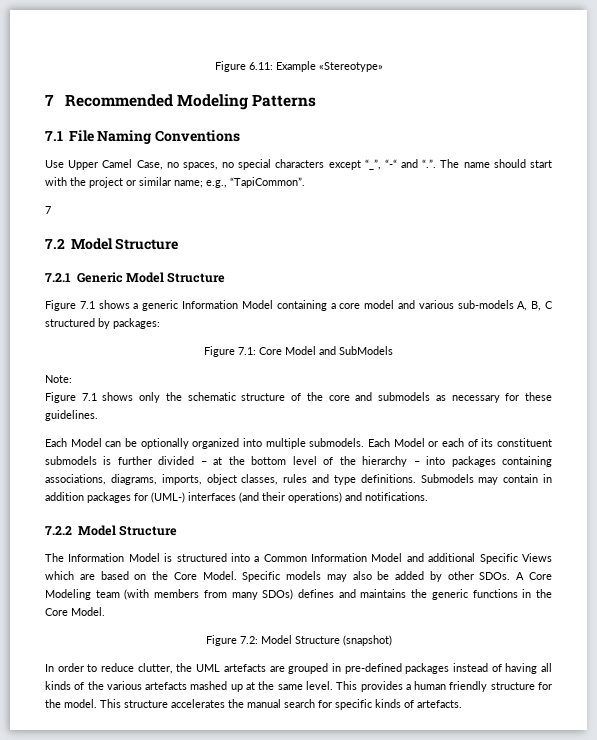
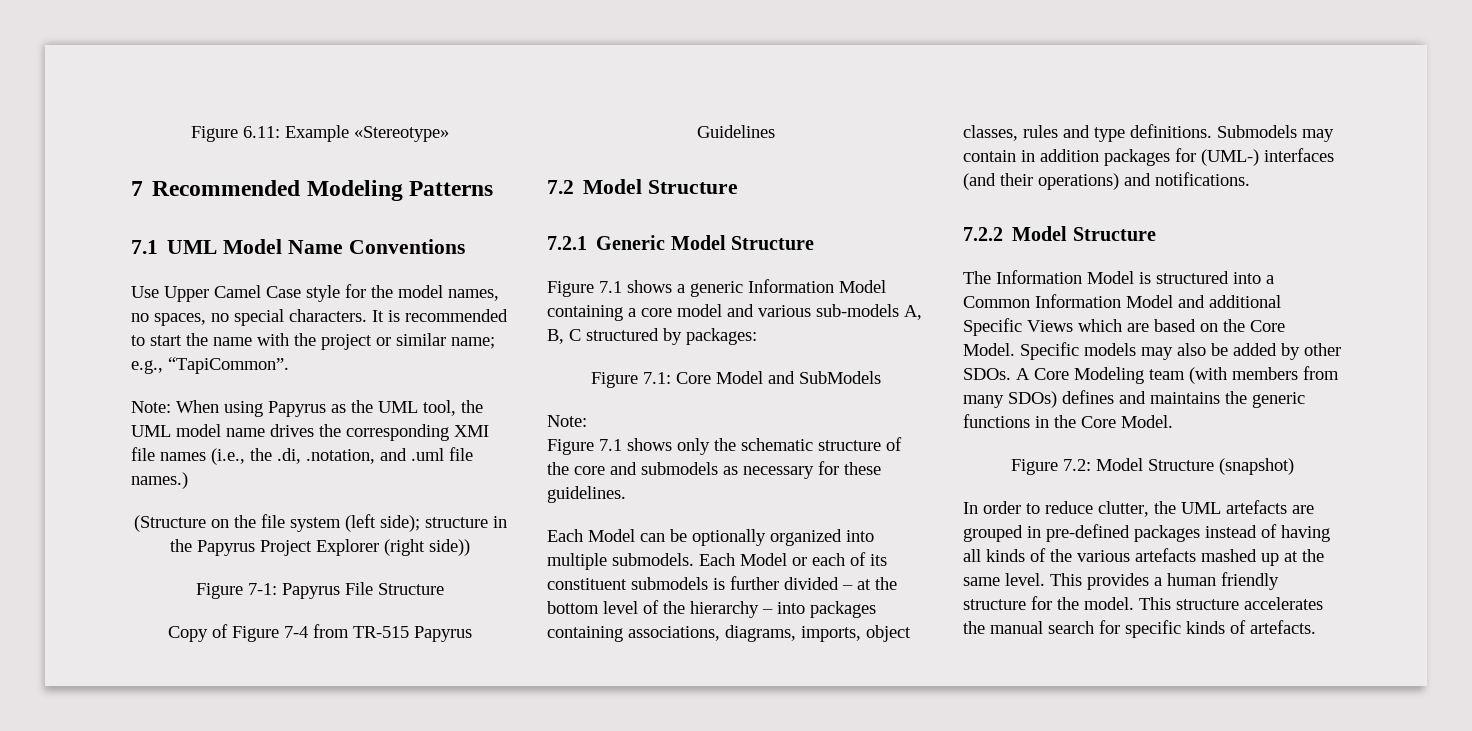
- 7.1 File Naming Conventions
+ 7.1 UML Model Name Conventions
- Use Upper Camel Case, no spaces, no special characters except “_”, “-“ and “.”. The name should start with the project or similar name; e.g., “TapiCommon”.
- 7
+ Use Upper Camel Case style for the model names, no spaces, no special characters. It is recommended to start the name with the project or similar name; e.g., “TapiCommon”.
+ Note: When using Papyrus as the UML tool, the UML model name drives the corresponding XMI file names (i.e., the .di, .notation, and .uml file names.)
+ (Structure on the file system (left side); structure in the Papyrus Project Explorer (right side))
+ Figure 7-1: Papyrus File Structure
+ Copy of Figure 7-4 from TR-515 Papyrus Guidelines

